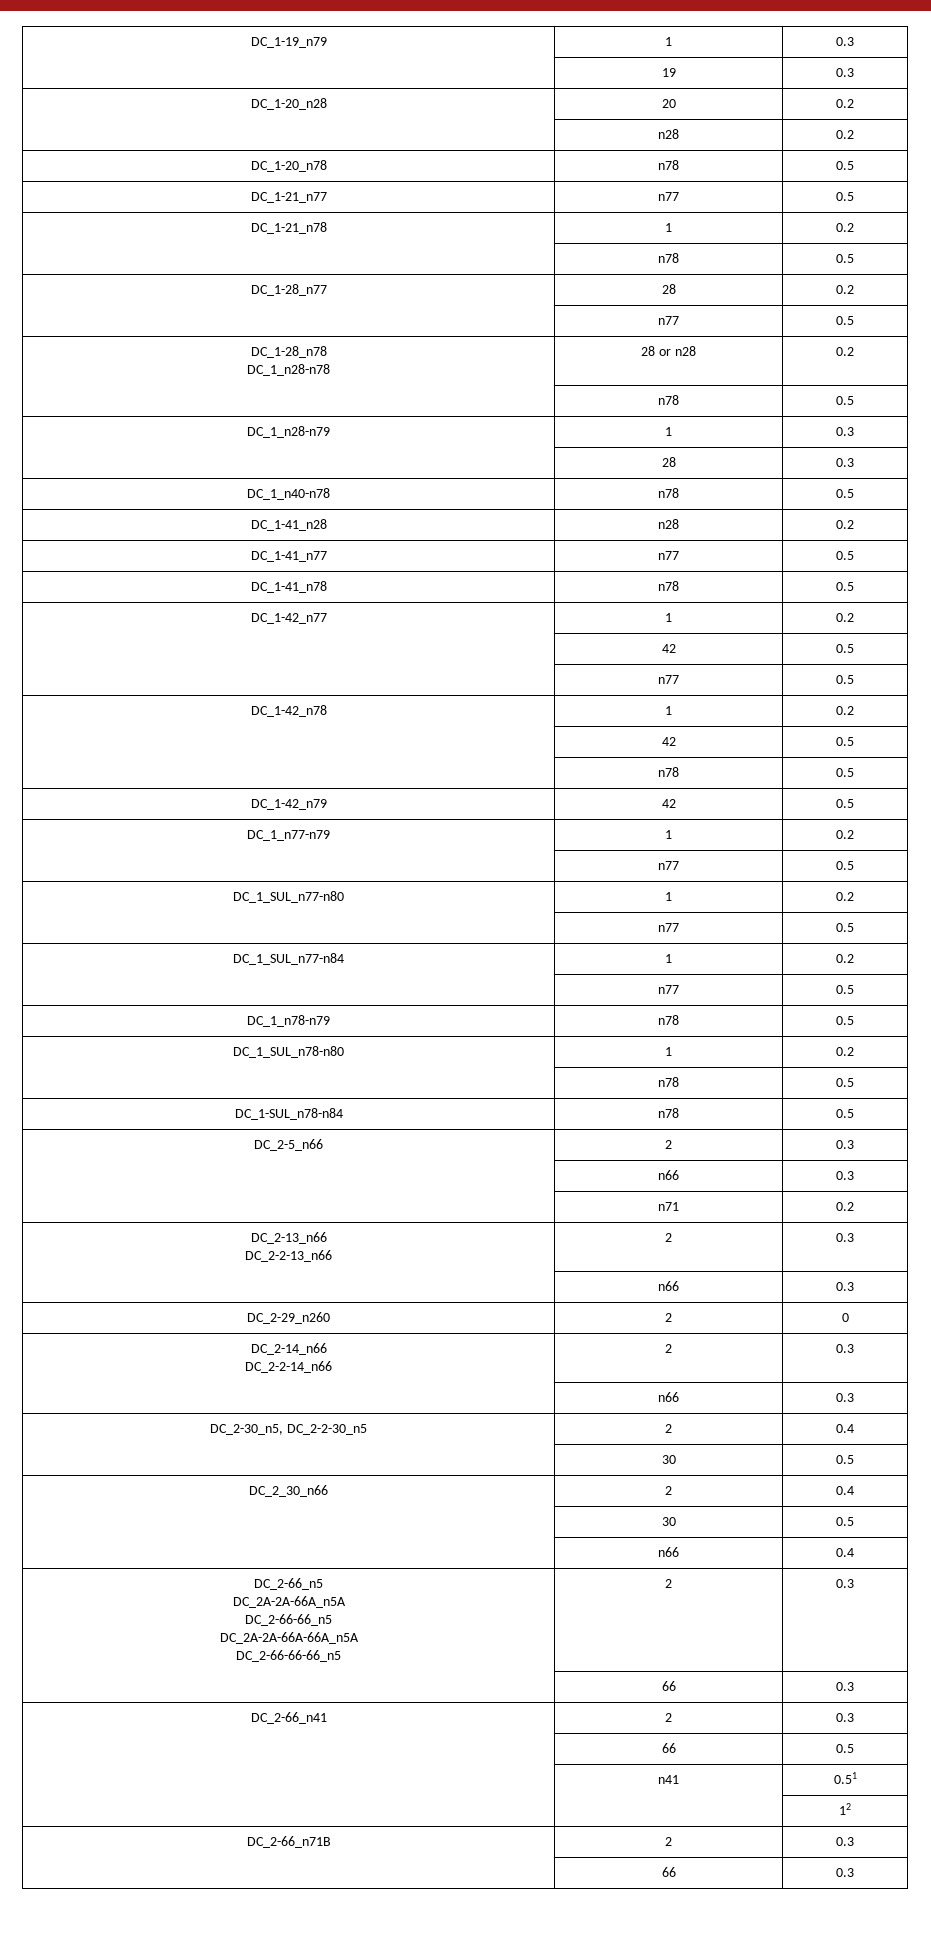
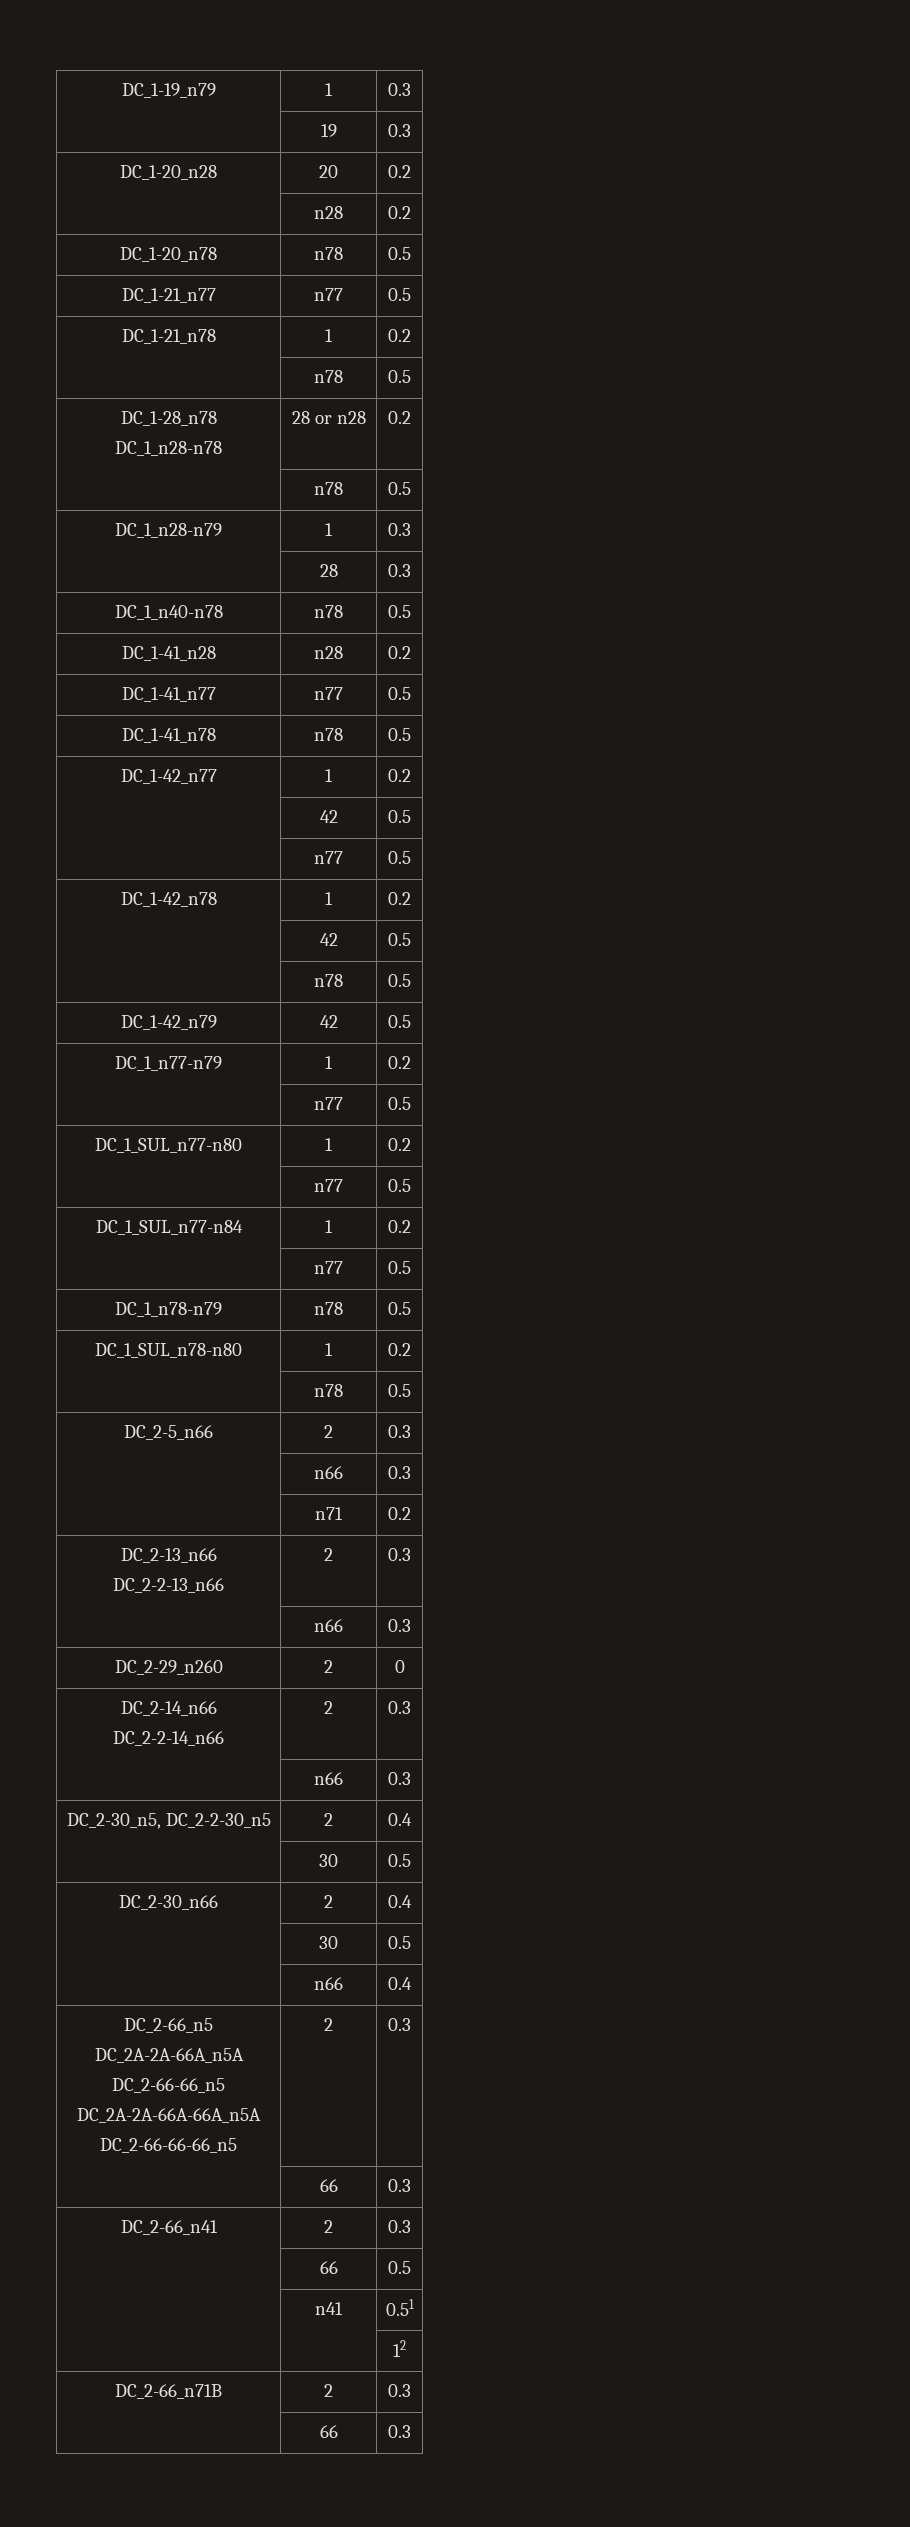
- DC_1-28_n77 | 28 | 0.2
- | n77 | 0.5
- DC_1-SUL_n78-n84 | n78 | 0.5
- DC_2_30_n66 | 2 | 0.4
+ DC_2-30_n66 | 2 | 0.4

